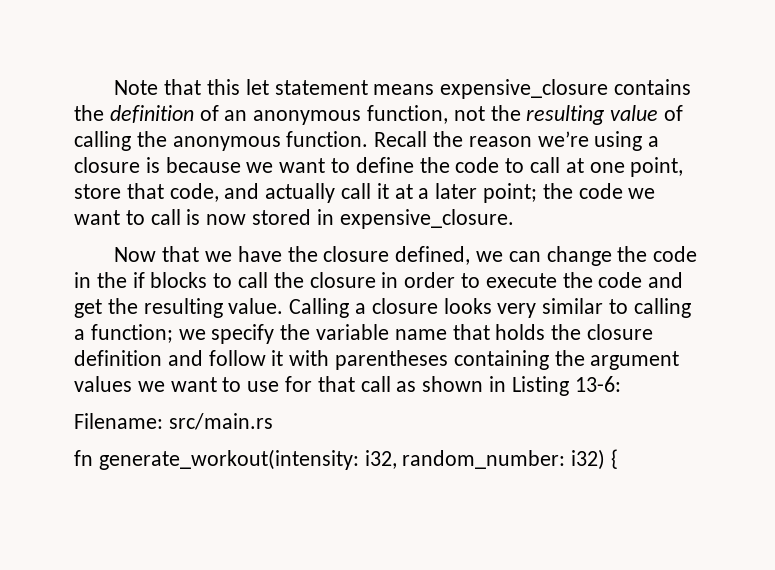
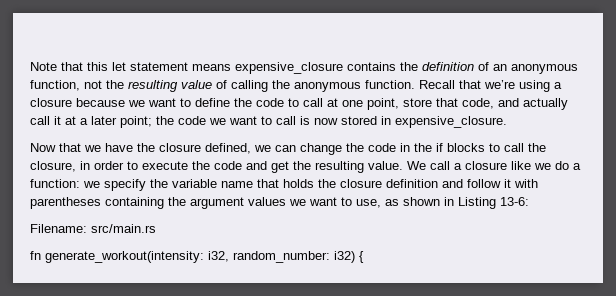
- Recall the reason we’re using a closure is because we want to define the code to call at one point, store that code, and actually call it at a later point; the code we want to call is now stored in expensive_closure.
+ Recall that we’re using a closure because we want to define the code to call at one point, store that code, and actually call it at a later point; the code we want to call is now stored in expensive_closure.
- Now that we have the closure defined, we can change the code in the if blocks to call the closure in order to execute the code and get the resulting value.
+ Now that we have the closure defined, we can change the code in the if blocks to call the closure, in order to execute the code and get the resulting value.
- Calling a closure looks very similar to calling a function; we specify the variable name that holds the closure definition and follow it with parentheses containing the argument values we want to use for that call as shown in Listing 13-6:
+ We call a closure like we do a function: we specify the variable name that holds the closure definition and follow it with parentheses containing the argument values we want to use, as shown in Listing 13-6:

